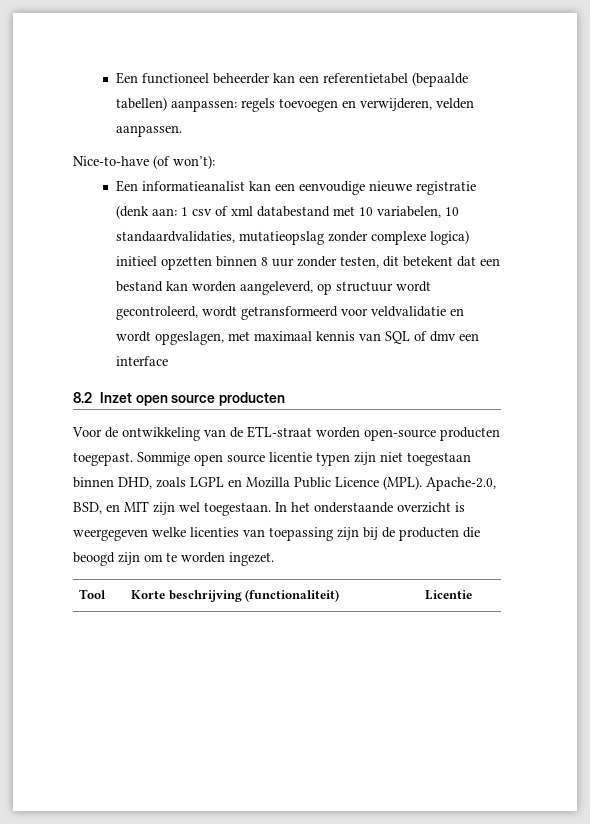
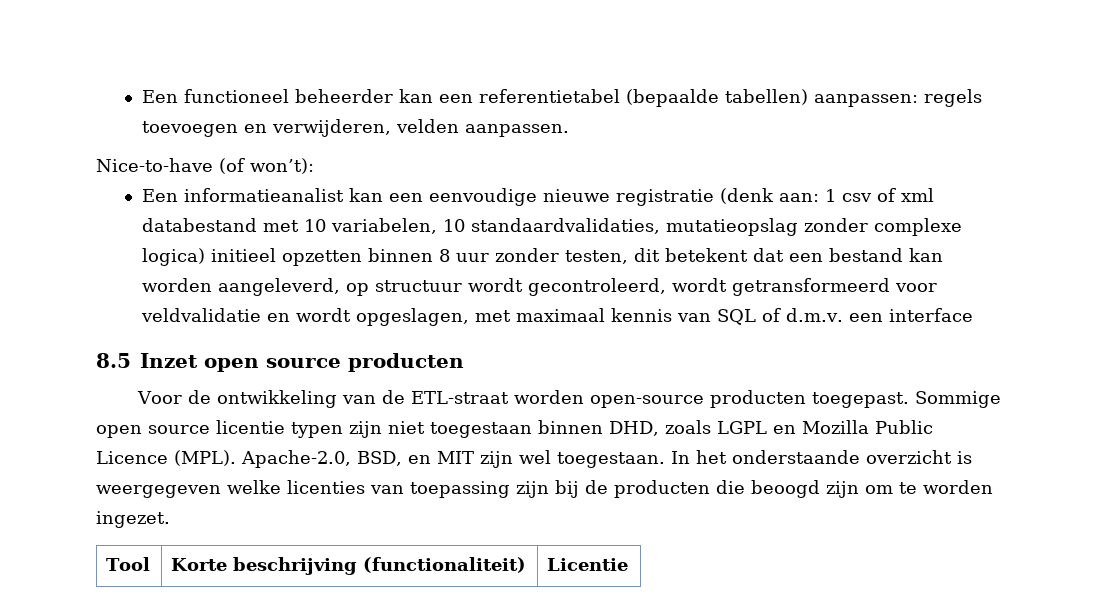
- Een informatieanalist kan een eenvoudige nieuwe registratie (denk aan: 1 csv of xml databestand met 10 variabelen, 10 standaardvalidaties, mutatieopslag zonder complexe logica) initieel opzetten binnen 8 uur zonder testen, dit betekent dat een bestand kan worden aangeleverd, op structuur wordt gecontroleerd, wordt getransformeerd voor veldvalidatie en wordt opgeslagen, met maximaal kennis van SQL of dmv een interface
+ Een informatieanalist kan een eenvoudige nieuwe registratie (denk aan: 1 csv of xml databestand met 10 variabelen, 10 standaardvalidaties, mutatieopslag zonder complexe logica) initieel opzetten binnen 8 uur zonder testen, dit betekent dat een bestand kan worden aangeleverd, op structuur wordt gecontroleerd, wordt getransformeerd voor veldvalidatie en wordt opgeslagen, met maximaal kennis van SQL of d.m.v. een interface
- 8.2 Inzet open source producten
+ 8.5 Inzet open source producten

